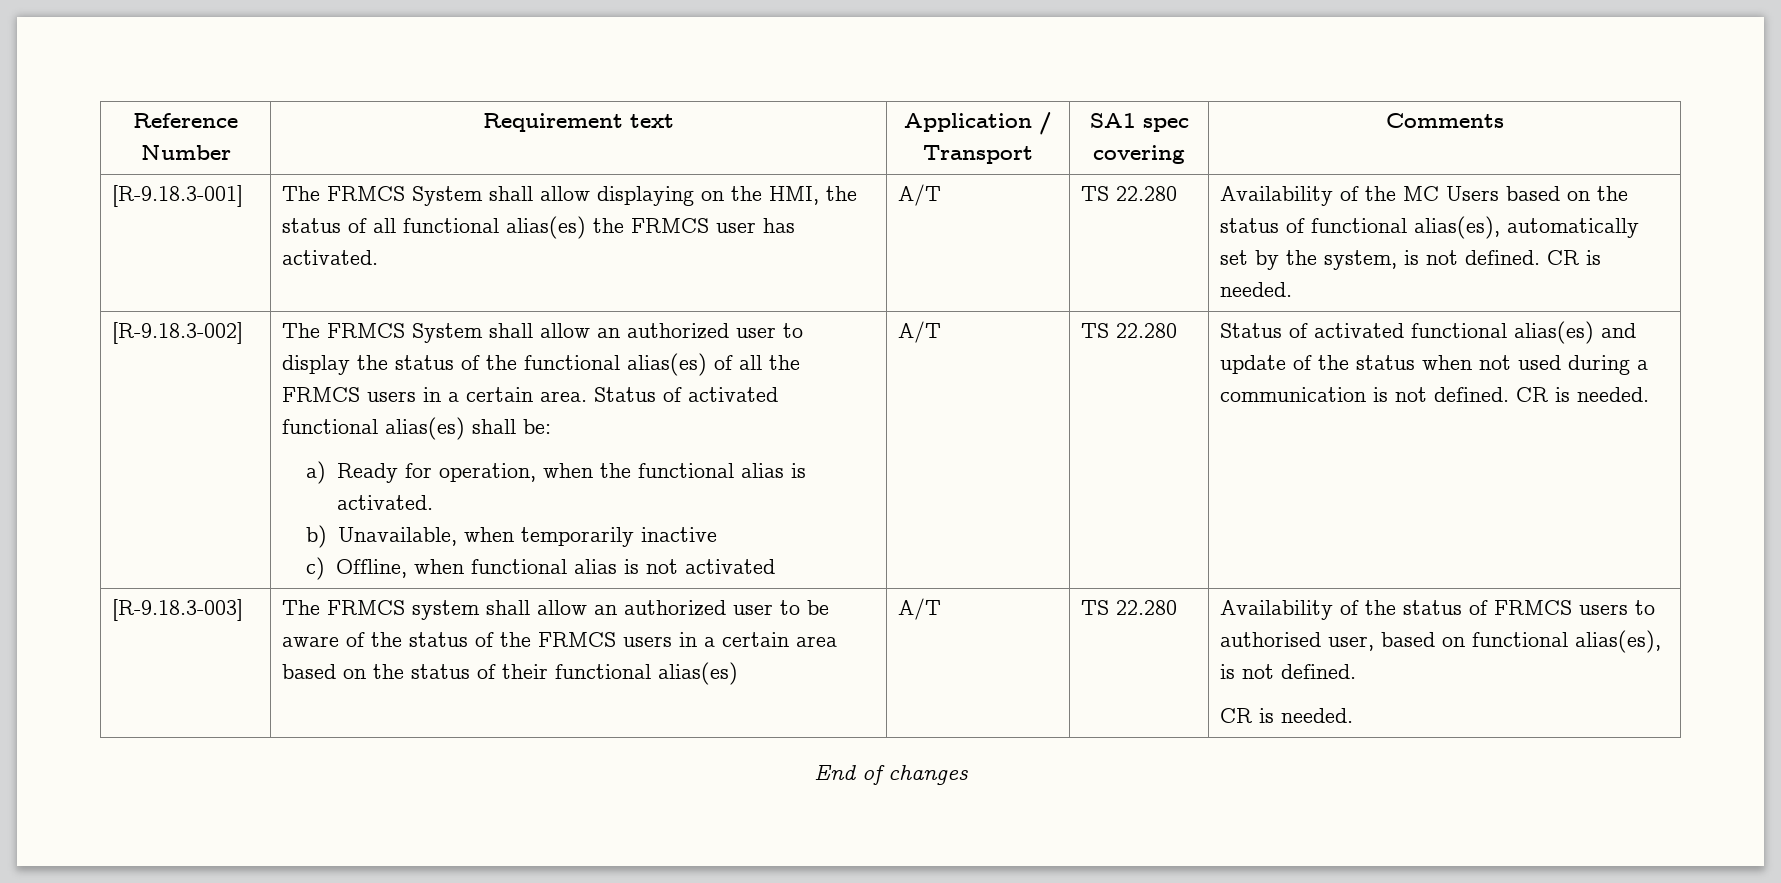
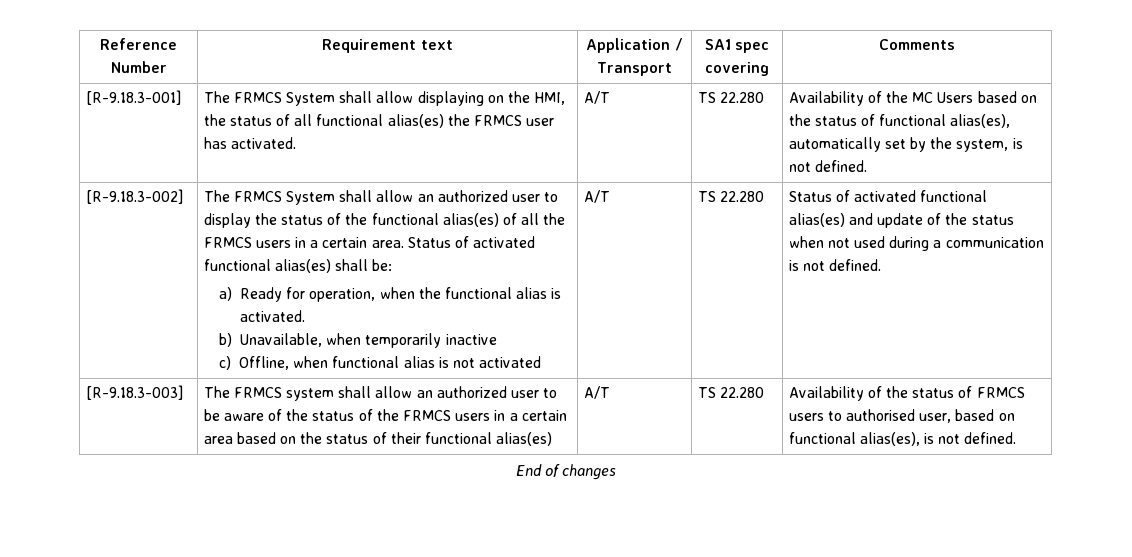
- Availability of the MC Users based on the status of functional alias(es), automatically set by the system, is not defined. CR is needed.
+ Availability of the MC Users based on the status of functional alias(es), automatically set by the system, is not defined.
- Status of activated functional alias(es) and update of the status when not used during a communication is not defined. CR is needed.
+ Status of activated functional alias(es) and update of the status when not used during a communication is not defined.
  Availability of the status of FRMCS users to authorised user, based on functional alias(es), is not defined.
- CR is needed.

